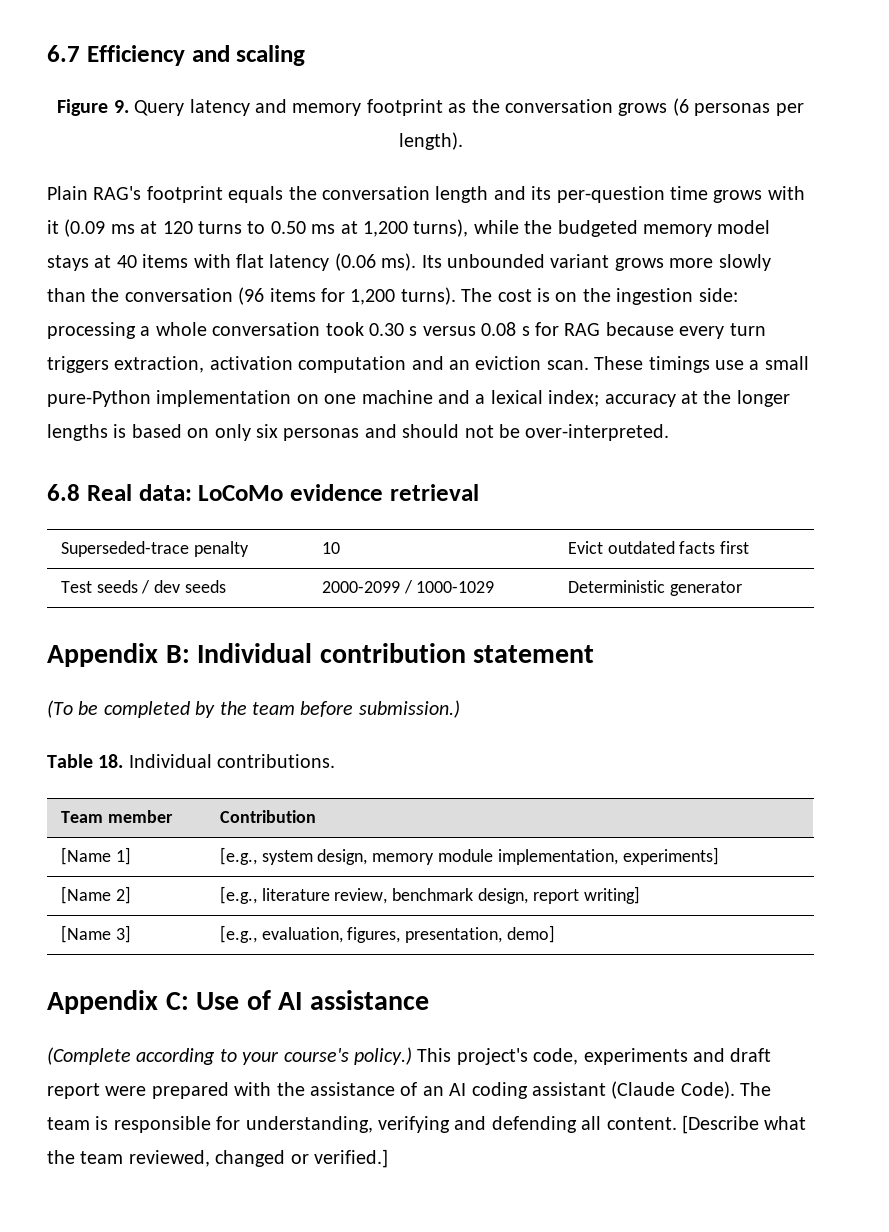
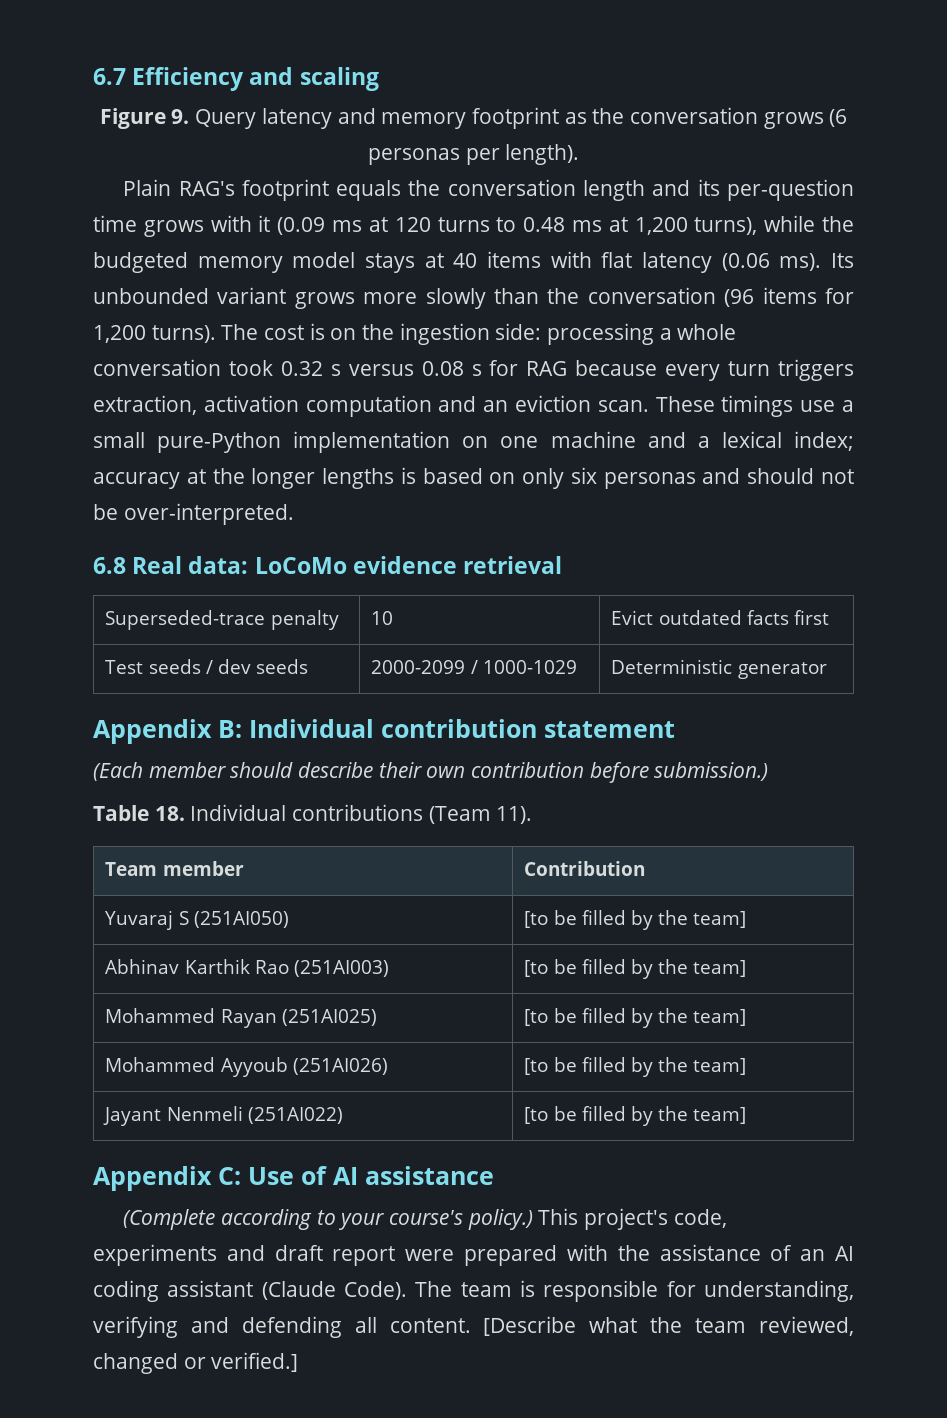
- Plain RAG's footprint equals the conversation length and its per-question time grows with it (0.09 ms at 120 turns to 0.50 ms at 1,200 turns), while the budgeted memory model stays at 40 items with flat latency (0.06 ms).
+ Plain RAG's footprint equals the conversation length and its per-question time grows with it (0.09 ms at 120 turns to 0.48 ms at 1,200 turns), while the budgeted memory model stays at 40 items with flat latency (0.06 ms).
- The cost is on the ingestion side: processing a whole conversation took 0.30 s versus 0.08 s for RAG because every turn triggers extraction, activation computation and an eviction scan.
+ The cost is on the ingestion side: processing a whole conversation took 0.32 s versus 0.08 s for RAG because every turn triggers extraction, activation computation and an eviction scan.
- (To be completed by the team before submission.)
+ (Each member should describe their own contribution before submission.)
- Table 18. Individual contributions.
+ Table 18. Individual contributions (Team 11).
- [Name 1] | [e.g., system design, memory module implementation, experiments]
- [Name 2] | [e.g., literature review, benchmark design, report writing]
- [Name 3] | [e.g., evaluation, figures, presentation, demo]
+ Yuvaraj S (251AI050) | [to be filled by the team]
+ Abhinav Karthik Rao (251AI003) | [to be filled by the team]
+ Mohammed Rayan (251AI025) | [to be filled by the team]
+ Mohammed Ayyoub (251AI026) | [to be filled by the team]
+ Jayant Nenmeli (251AI022) | [to be filled by the team]

